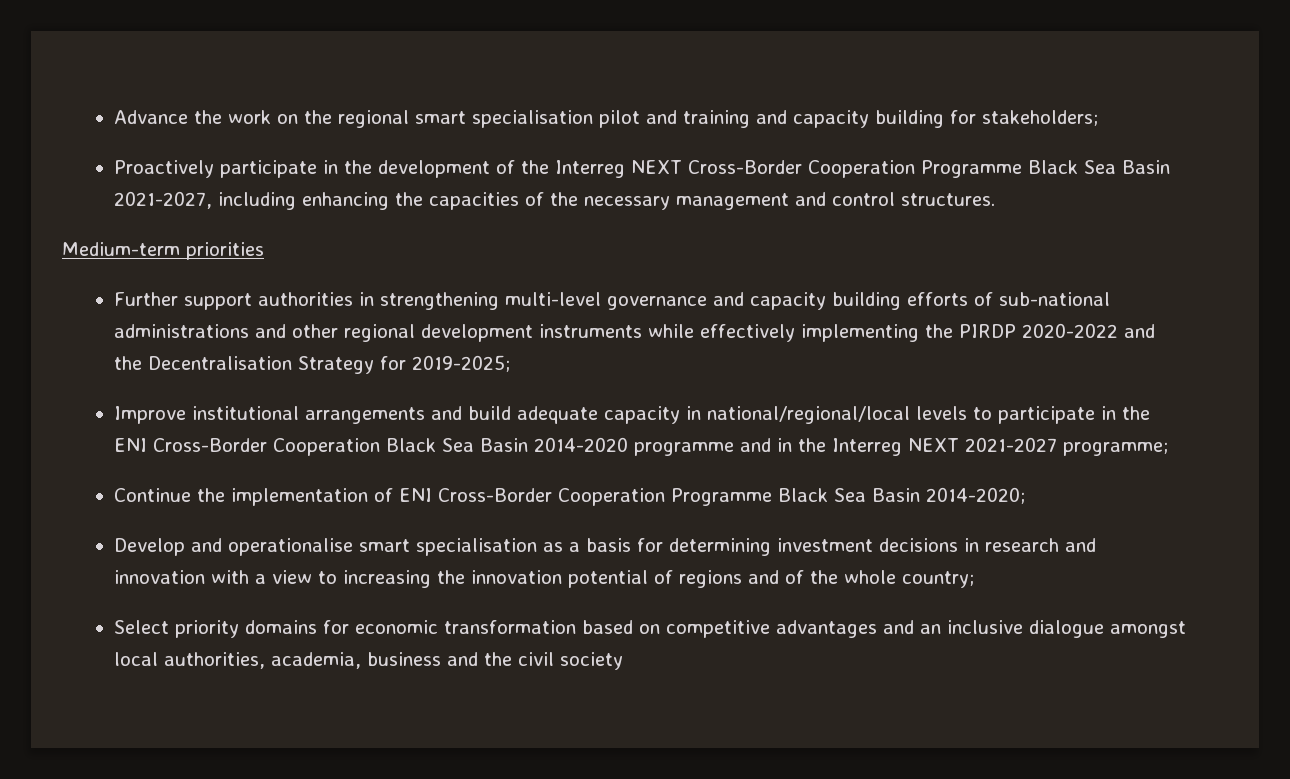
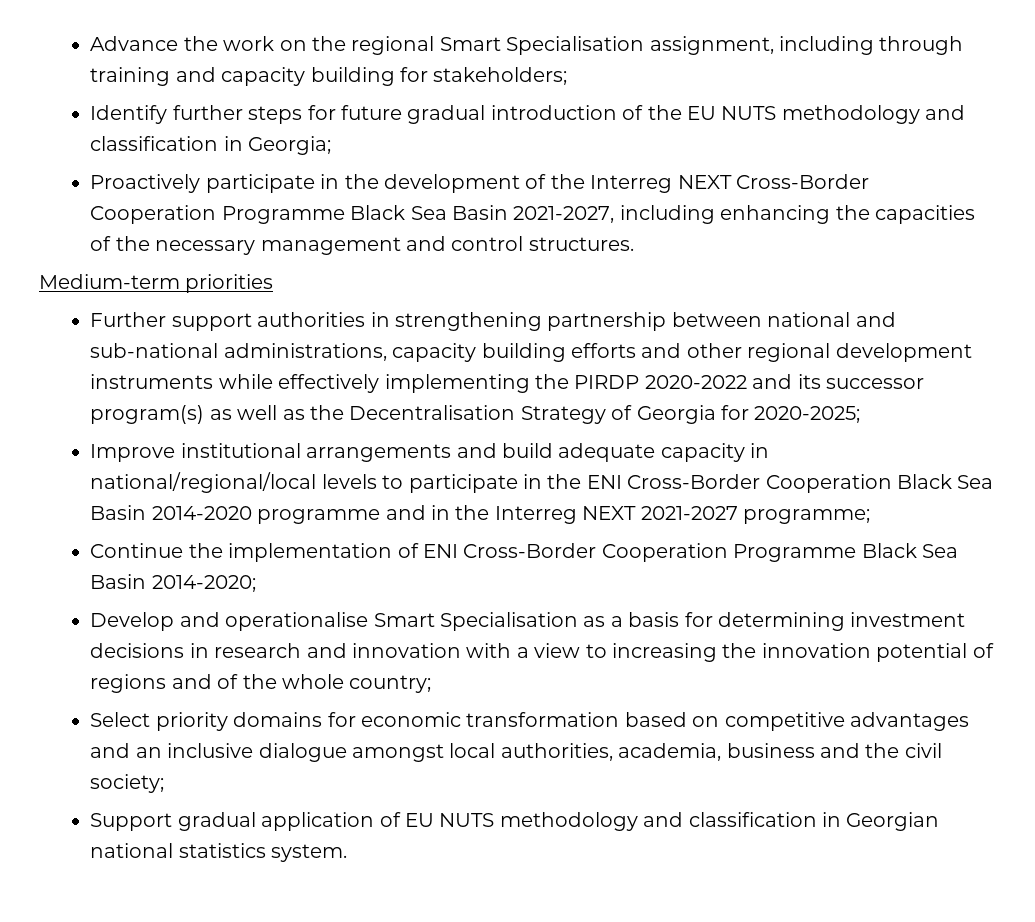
- Advance the work on the regional smart specialisation pilot and training and capacity building for stakeholders;
+ Advance the work on the regional Smart Specialisation assignment, including through training and capacity building for stakeholders;
+ Identify further steps for future gradual introduction of the EU NUTS methodology and classification in Georgia;
- Further support authorities in strengthening multi-level governance and capacity building efforts of sub-national administrations and other regional development instruments while effectively implementing the PIRDP 2020-2022 and the Decentralisation Strategy for 2019-2025;
+ Further support authorities in strengthening partnership between national and sub-national administrations, capacity building efforts and other regional development instruments while effectively implementing the PIRDP 2020-2022 and its successor program(s) as well as the Decentralisation Strategy of Georgia for 2020-2025;
- Develop and operationalise smart specialisation as a basis for determining investment decisions in research and innovation with a view to increasing the innovation potential of regions and of the whole country;
+ Develop and operationalise Smart Specialisation as a basis for determining investment decisions in research and innovation with a view to increasing the innovation potential of regions and of the whole country;
- Select priority domains for economic transformation based on competitive advantages and an inclusive dialogue amongst local authorities, academia, business and the civil society
+ Select priority domains for economic transformation based on competitive advantages and an inclusive dialogue amongst local authorities, academia, business and the civil society;
+ Support gradual application of EU NUTS methodology and classification in Georgian national statistics system.

